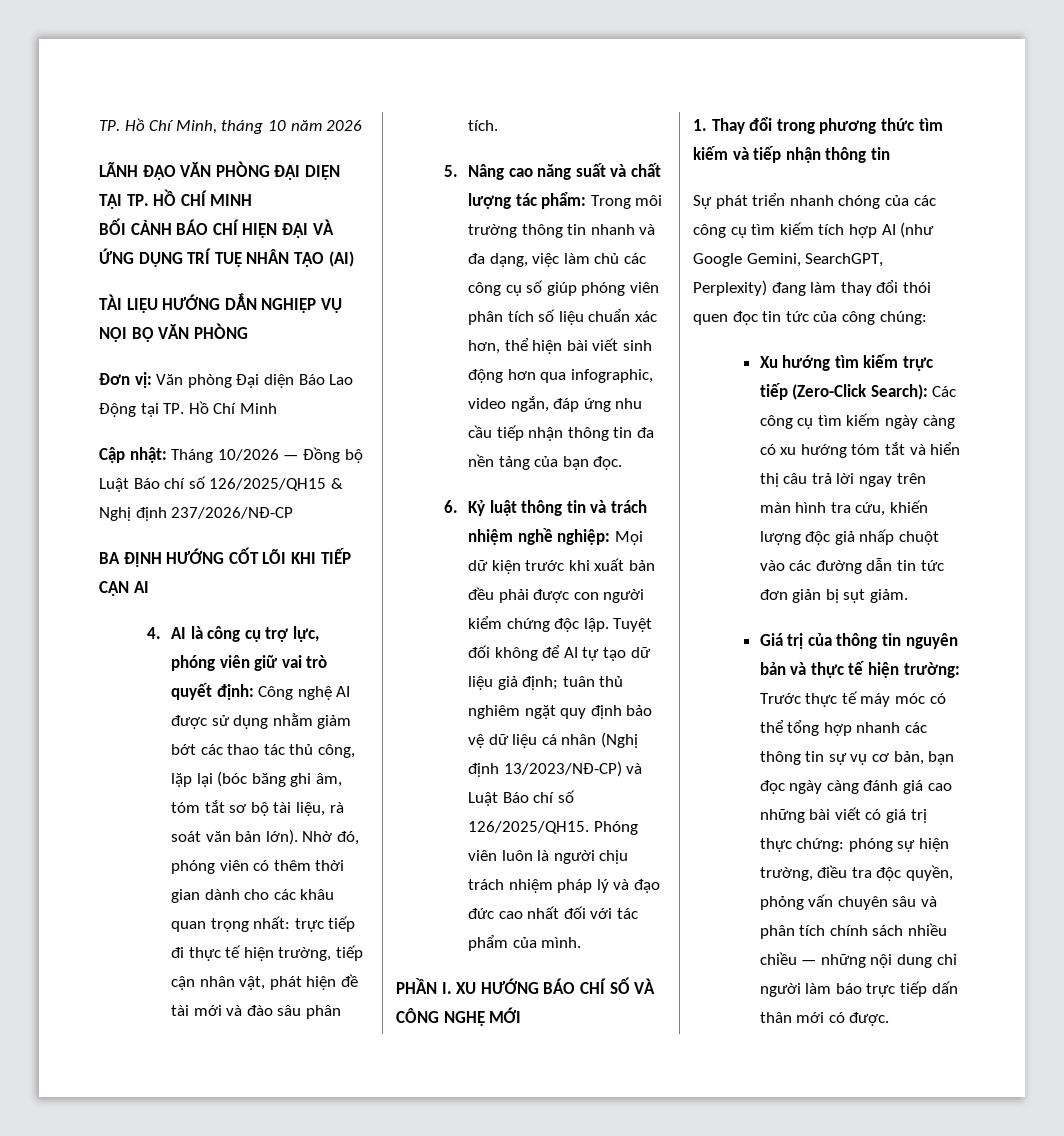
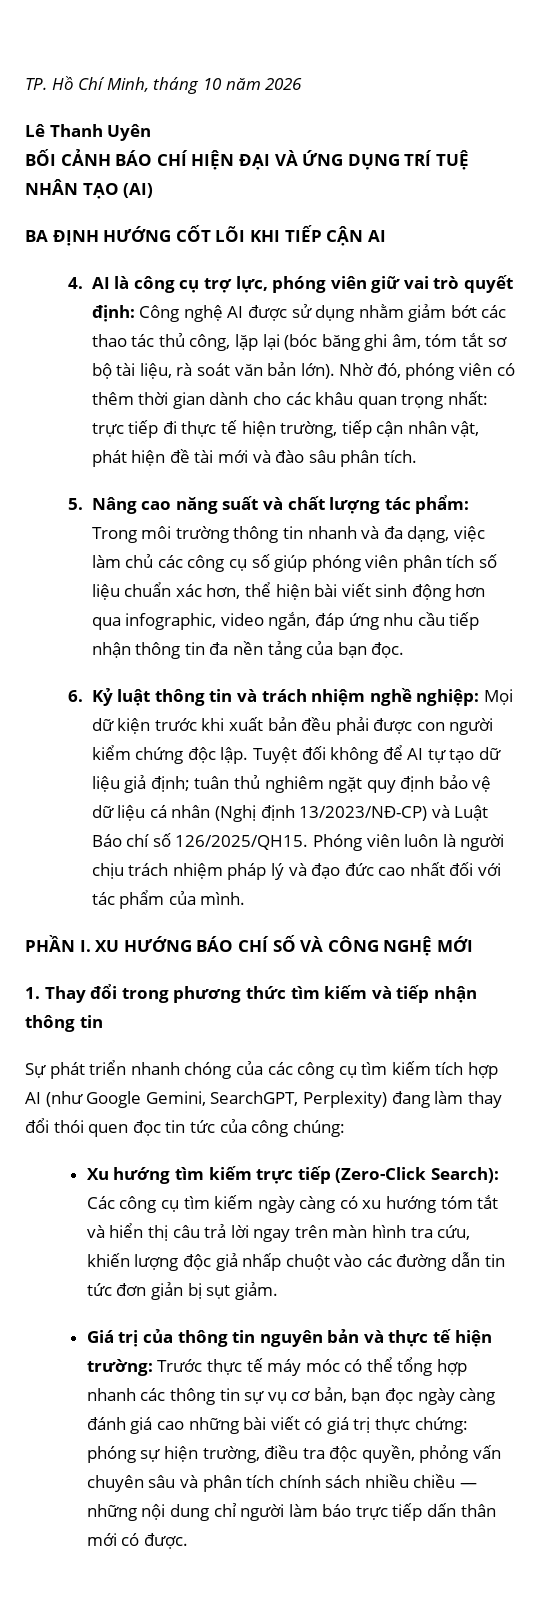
- LÃNH ĐẠO VĂN PHÒNG ĐẠI DIỆN TẠI TP. HỒ CHÍ MINH
+ Lê Thanh Uyên
- TÀI LIỆU HƯỚNG DẪN NGHIỆP VỤ NỘI BỘ VĂN PHÒNG
- Đơn vị: Văn phòng Đại diện Báo Lao Động tại TP. Hồ Chí Minh
- Cập nhật: Tháng 10/2026 — Đồng bộ Luật Báo chí số 126/2025/QH15 & Nghị định 237/2026/NĐ-CP

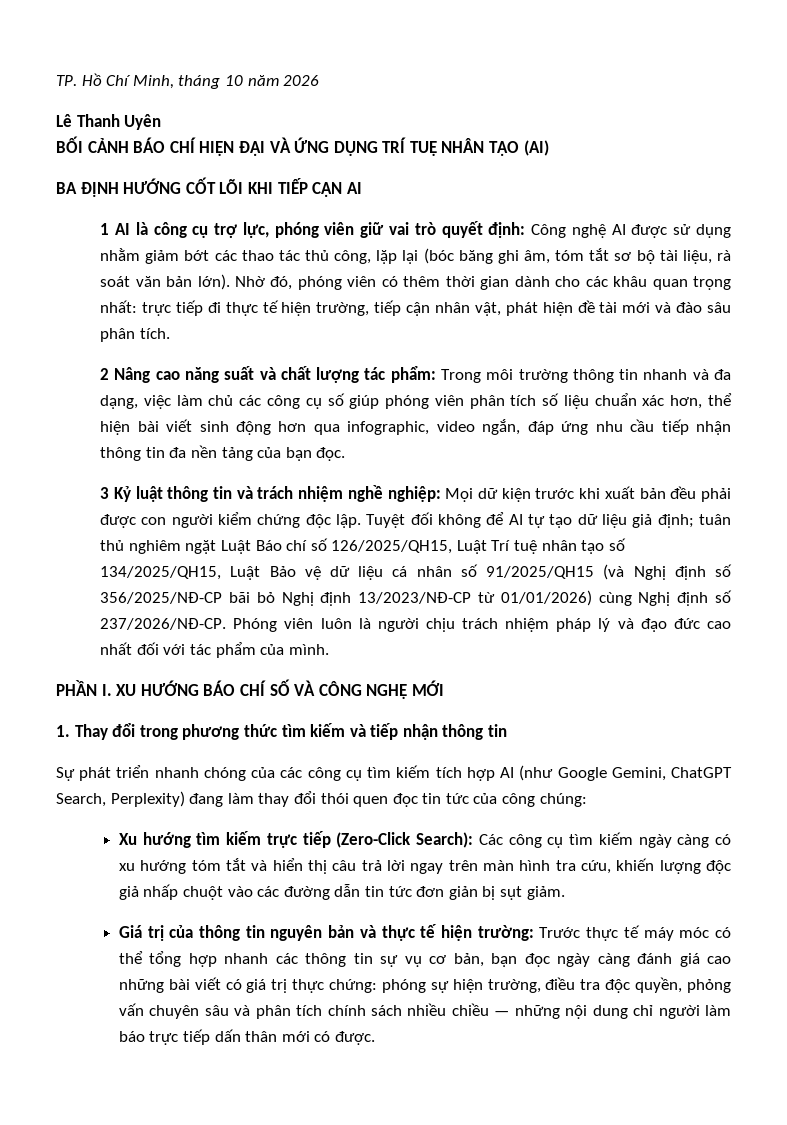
- 4. AI là công cụ trợ lực, phóng viên giữ vai trò quyết định: Công nghệ AI được sử dụng nhằm giảm bớt các thao tác thủ công, lặp lại (bóc băng ghi âm, tóm tắt sơ bộ tài liệu, rà soát văn bản lớn).
+ 1 AI là công cụ trợ lực, phóng viên giữ vai trò quyết định: Công nghệ AI được sử dụng nhằm giảm bớt các thao tác thủ công, lặp lại (bóc băng ghi âm, tóm tắt sơ bộ tài liệu, rà soát văn bản lớn).
- 5. Nâng cao năng suất và chất lượng tác phẩm: Trong môi trường thông tin nhanh và đa dạng, việc làm chủ các công cụ số giúp phóng viên phân tích số liệu chuẩn xác hơn, thể hiện bài viết sinh động hơn qua infographic, video ngắn, đáp ứng nhu cầu tiếp nhận thông tin đa nền tảng của bạn đọc.
+ 2 Nâng cao năng suất và chất lượng tác phẩm: Trong môi trường thông tin nhanh và đa dạng, việc làm chủ các công cụ số giúp phóng viên phân tích số liệu chuẩn xác hơn, thể hiện bài viết sinh động hơn qua infographic, video ngắn, đáp ứng nhu cầu tiếp nhận thông tin đa nền tảng của bạn đọc.
- 6. Kỷ luật thông tin và trách nhiệm nghề nghiệp: Mọi dữ kiện trước khi xuất bản đều phải được con người kiểm chứng độc lập.
+ 3 Kỷ luật thông tin và trách nhiệm nghề nghiệp: Mọi dữ kiện trước khi xuất bản đều phải được con người kiểm chứng độc lập.
- Tuyệt đối không để AI tự tạo dữ liệu giả định; tuân thủ nghiêm ngặt quy định bảo vệ dữ liệu cá nhân (Nghị định 13/2023/NĐ-CP) và Luật Báo chí số 126/2025/QH15.
+ Tuyệt đối không để AI tự tạo dữ liệu giả định; tuân thủ nghiêm ngặt Luật Báo chí số 126/2025/QH15, Luật Trí tuệ nhân tạo số 134/2025/QH15, Luật Bảo vệ dữ liệu cá nhân số 91/2025/QH15 (và Nghị định số 356/2025/NĐ-CP bãi bỏ Nghị định 13/2023/NĐ-CP từ 01/01/2026) cùng Nghị định số 237/2026/NĐ-CP.
- Sự phát triển nhanh chóng của các công cụ tìm kiếm tích hợp AI (như Google Gemini, SearchGPT, Perplexity) đang làm thay đổi thói quen đọc tin tức của công chúng:
+ Sự phát triển nhanh chóng của các công cụ tìm kiếm tích hợp AI (như Google Gemini, ChatGPT Search, Perplexity) đang làm thay đổi thói quen đọc tin tức của công chúng:

